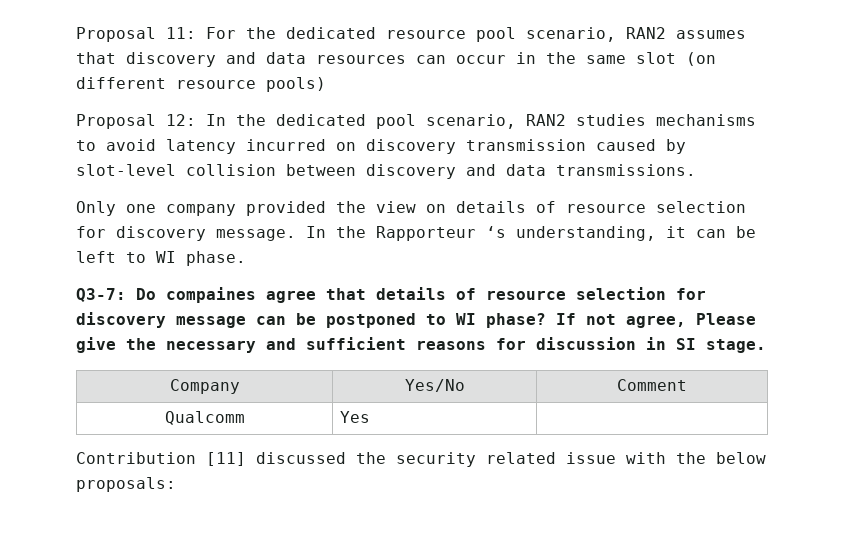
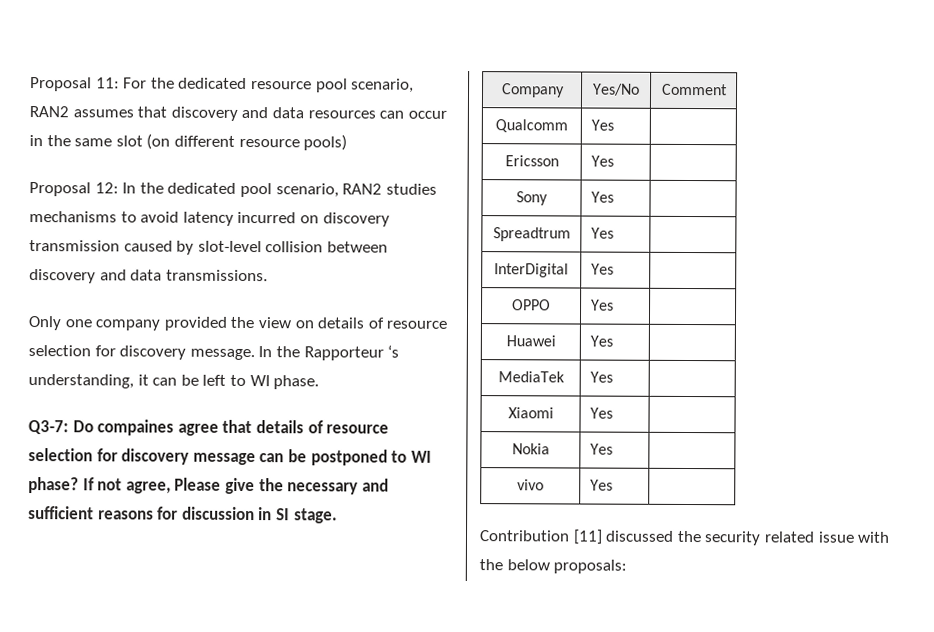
+ Ericsson | Yes |
+ Sony | Yes |
+ Spreadtrum | Yes |
+ InterDigital | Yes |
+ OPPO | Yes |
+ Huawei | Yes |
+ MediaTek | Yes |
+ Xiaomi | Yes |
+ Nokia | Yes |
+ vivo | Yes |

